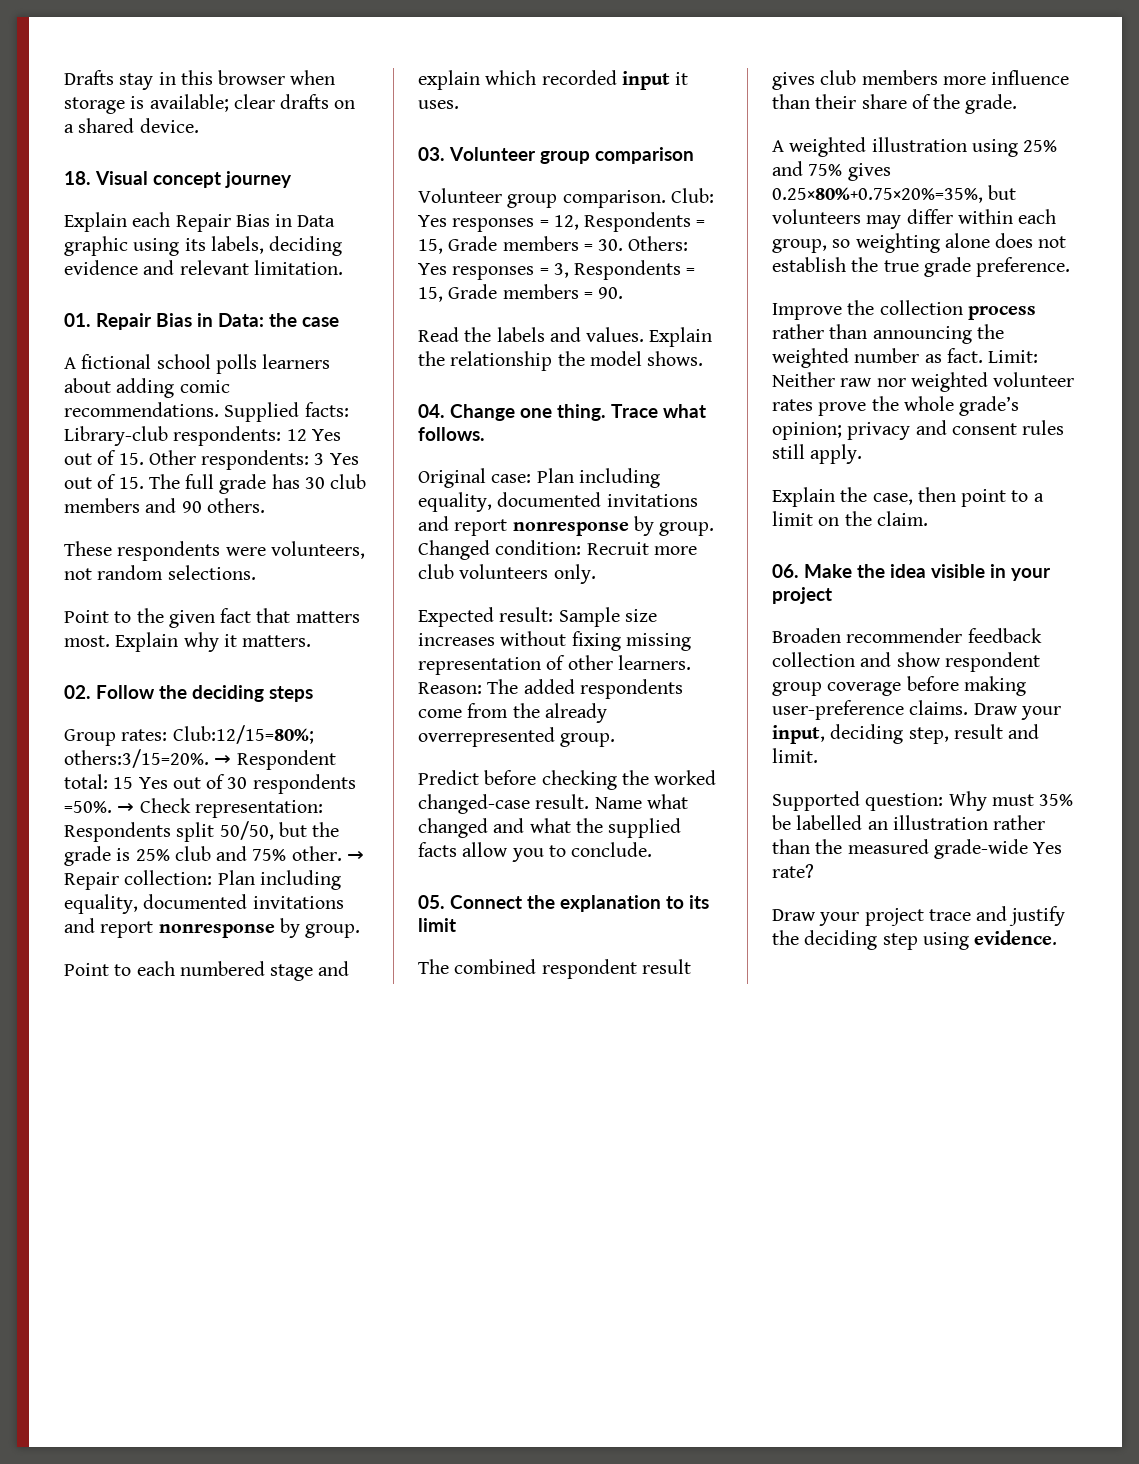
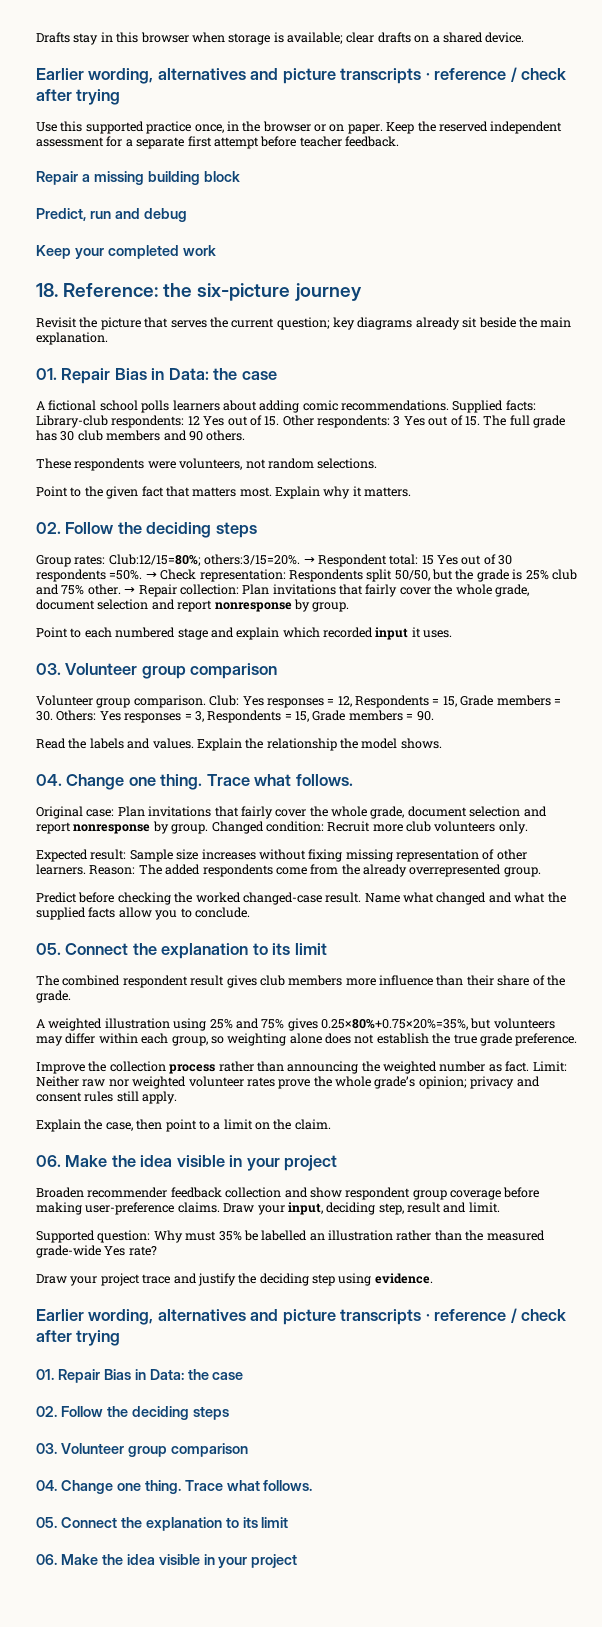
  Drafts stay in this browser when storage is available; clear drafts on a shared device.
- 18. Visual concept journey
- Explain each Repair Bias in Data graphic using its labels, deciding evidence and relevant limitation.
+ Earlier wording, alternatives and picture transcripts · reference / check after trying
+ Use this supported practice once, in the browser or on paper. Keep the reserved independent assessment for a separate first attempt before teacher feedback.
+ Repair a missing building block
+ Predict, run and debug
+ Keep your completed work
+ 18. Reference: the six-picture journey
+ Revisit the picture that serves the current question; key diagrams already sit beside the main explanation.
- → Repair collection: Plan including equality, documented invitations and report nonresponse by group.
+ → Repair collection: Plan invitations that fairly cover the whole grade, document selection and report nonresponse by group.
- Original case: Plan including equality, documented invitations and report nonresponse by group.
+ Original case: Plan invitations that fairly cover the whole grade, document selection and report nonresponse by group.
  Draw your project trace and justify the deciding step using evidence.
+ Earlier wording, alternatives and picture transcripts · reference / check after trying
+ 01. Repair Bias in Data: the case
+ 02. Follow the deciding steps
+ 03. Volunteer group comparison
+ 04. Change one thing. Trace what follows.
+ 05. Connect the explanation to its limit
+ 06. Make the idea visible in your project

